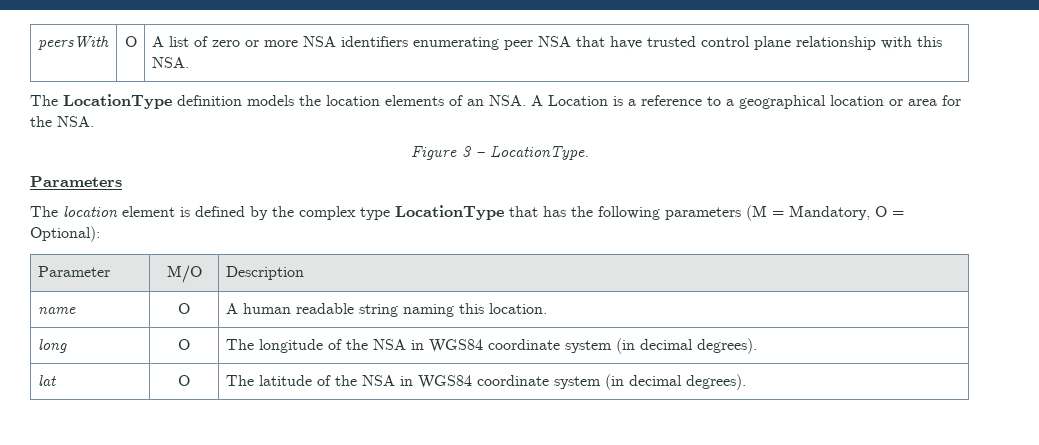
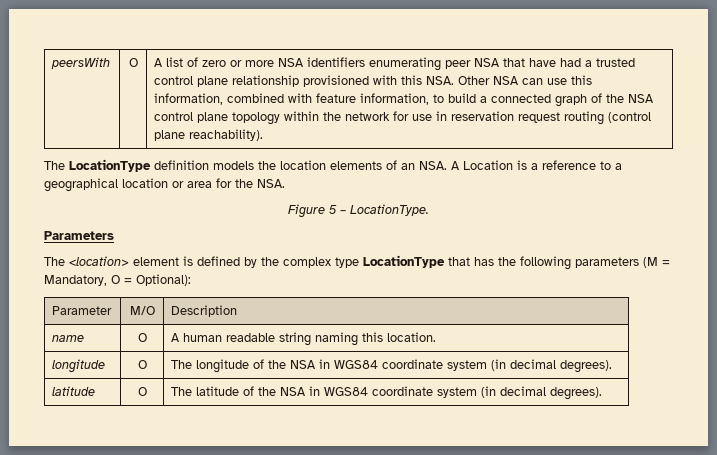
- A list of zero or more NSA identifiers enumerating peer NSA that have trusted control plane relationship with this NSA.
+ A list of zero or more NSA identifiers enumerating peer NSA that have had a trusted control plane relationship provisioned with this NSA. Other NSA can use this information, combined with feature information, to build a connected graph of the NSA control plane topology within the network for use in reservation request routing (control plane reachability).
- Figure 3 – LocationType.
+ Figure 5 – LocationType.
- The location element is defined by the complex type LocationType that has the following parameters (M = Mandatory, O = Optional):
+ The <location> element is defined by the complex type LocationType that has the following parameters (M = Mandatory, O = Optional):
- long | O | The longitude of the NSA in WGS84 coordinate system (in decimal degrees).
+ longitude | O | The longitude of the NSA in WGS84 coordinate system (in decimal degrees).
- lat | O | The latitude of the NSA in WGS84 coordinate system (in decimal degrees).
+ latitude | O | The latitude of the NSA in WGS84 coordinate system (in decimal degrees).

